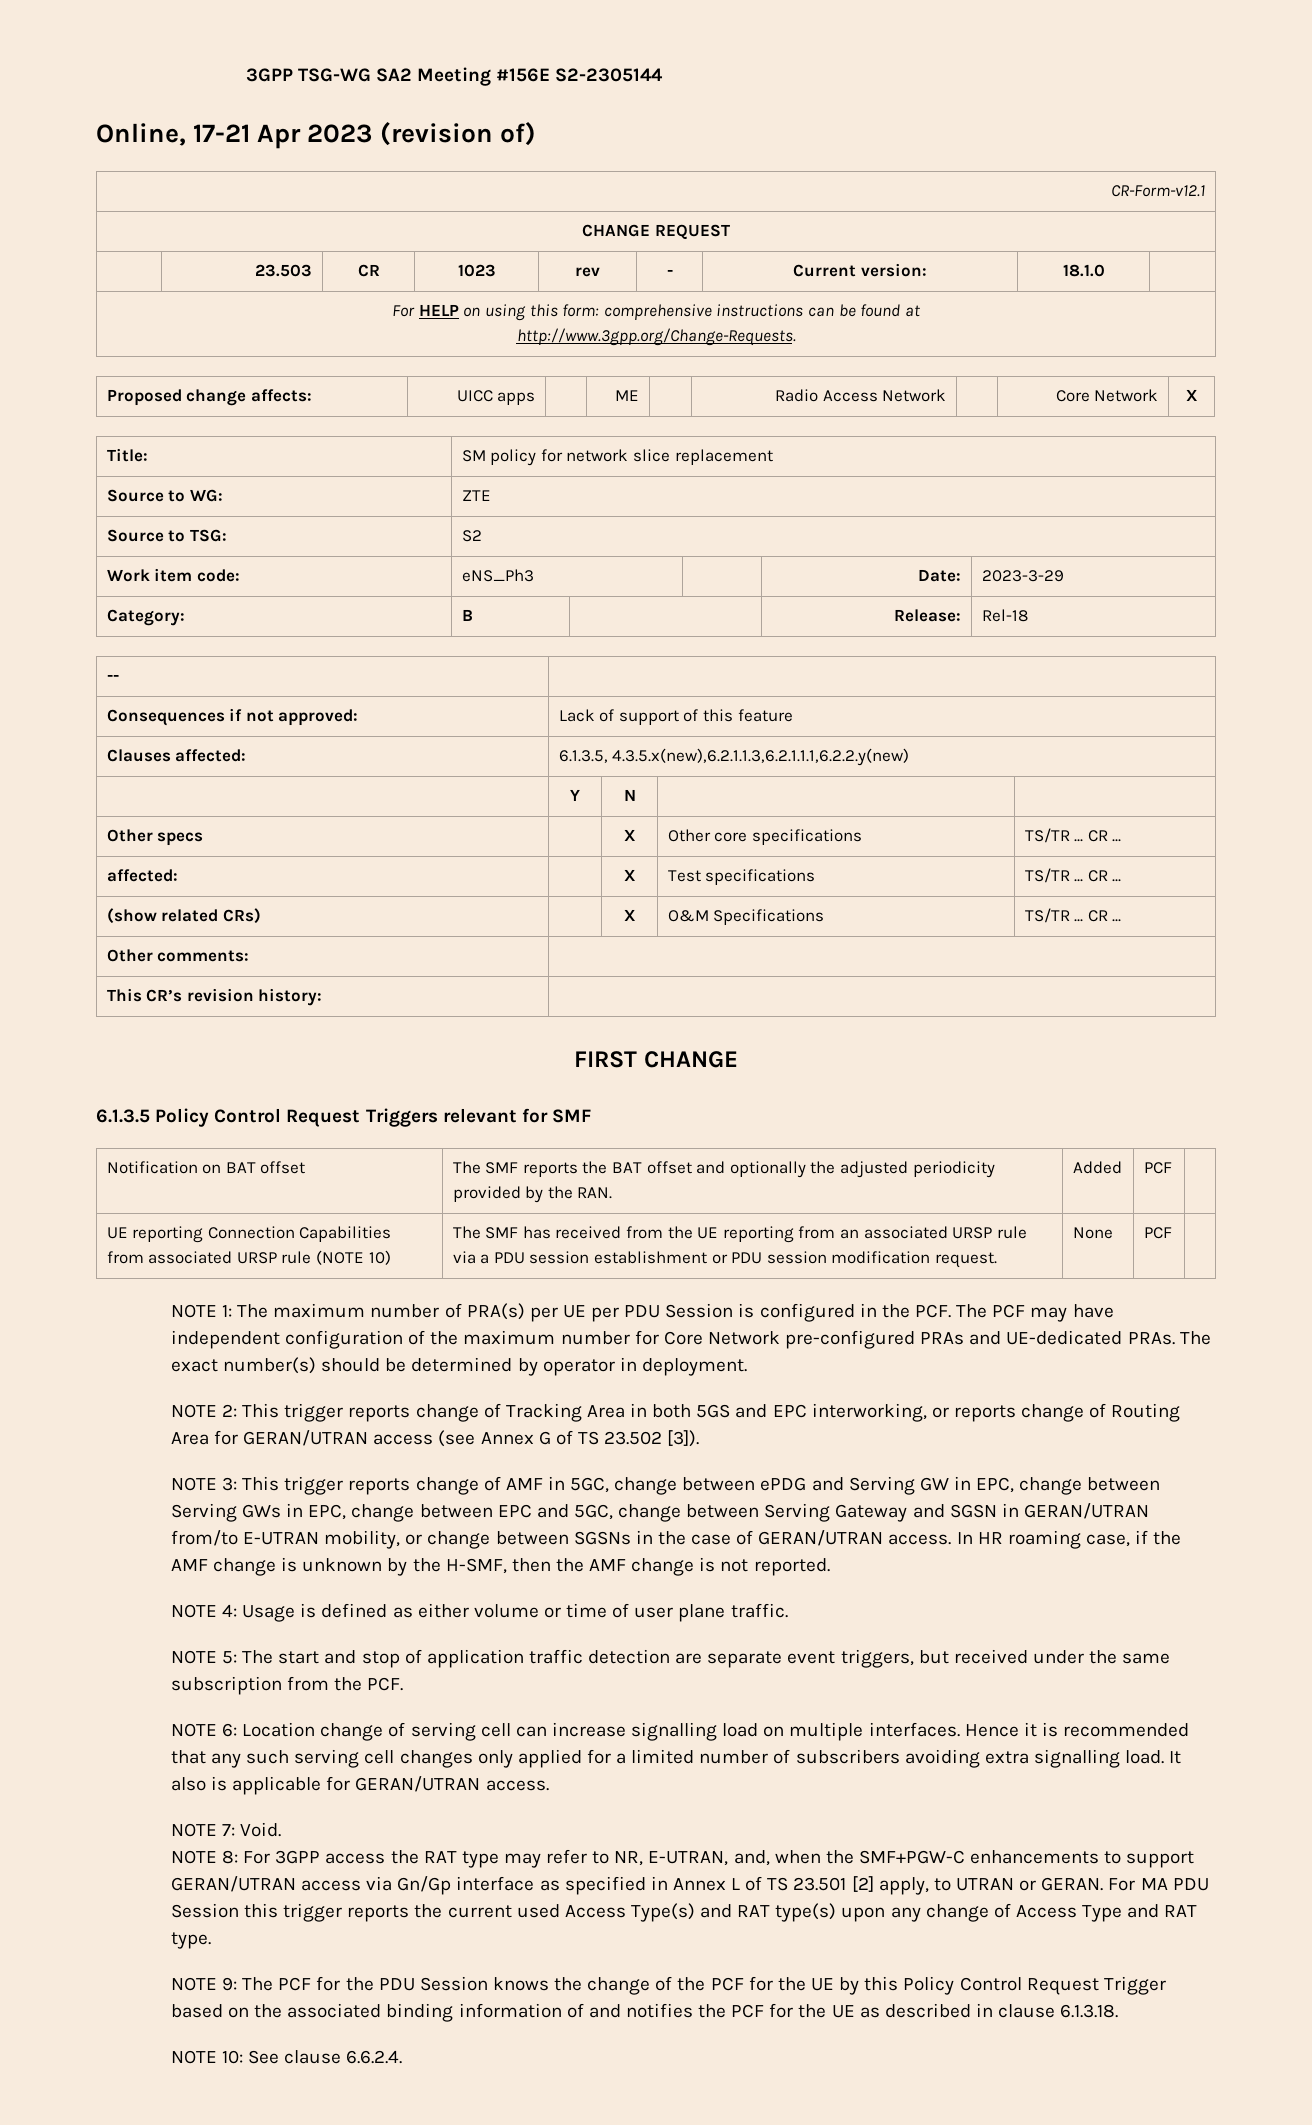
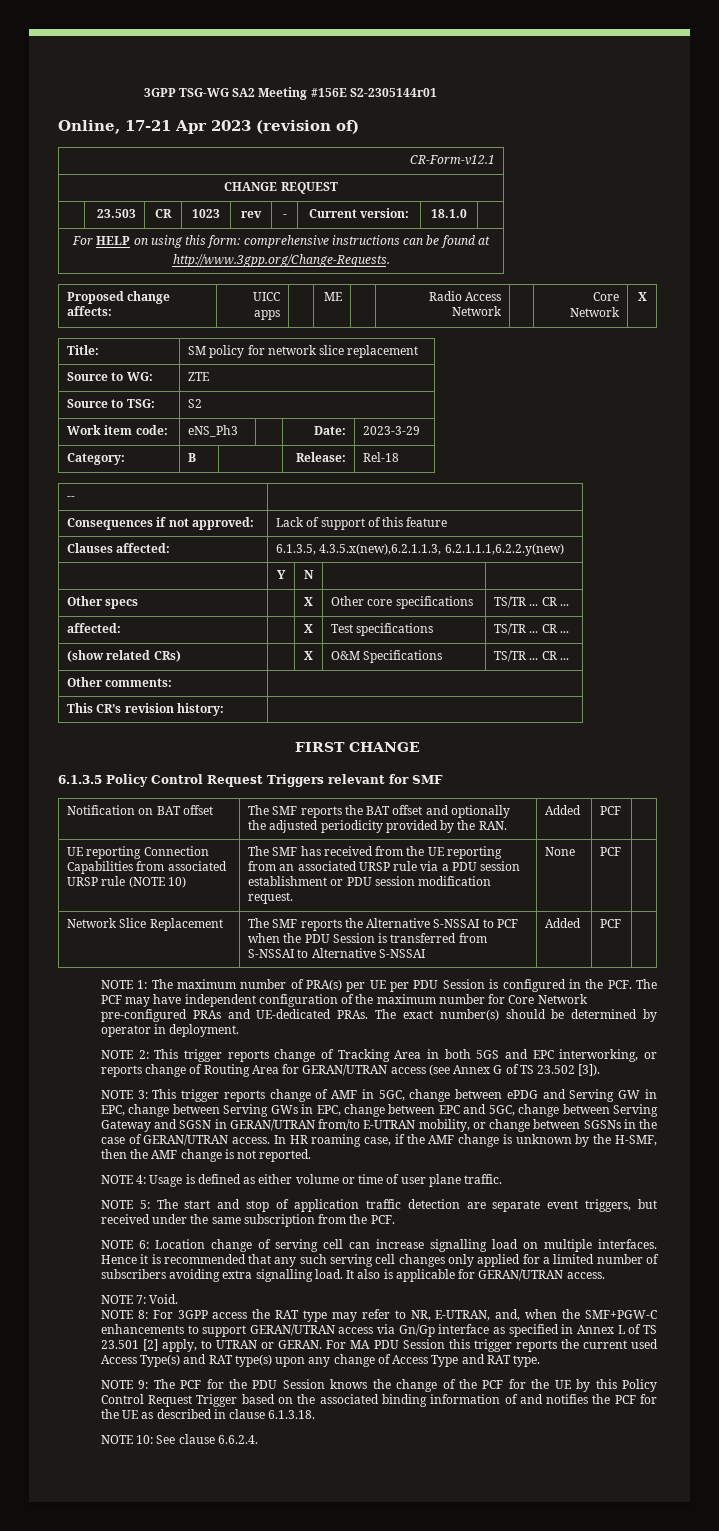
- 3GPP TSG-WG SA2 Meeting #156E S2-2305144
+ 3GPP TSG-WG SA2 Meeting #156E S2-2305144r01
- Clauses affected: | 6.1.3.5, 4.3.5.x(new),6.2.1.1.3,6.2.1.1.1,6.2.2.y(new)
+ Clauses affected: | 6.1.3.5, 4.3.5.x(new),6.2.1.1.3, 6.2.1.1.1,6.2.2.y(new)
+ Network Slice Replacement | The SMF reports the Alternative S-NSSAI to PCF when the PDU Session is transferred from S-NSSAI to Alternative S-NSSAI | Added | PCF |

